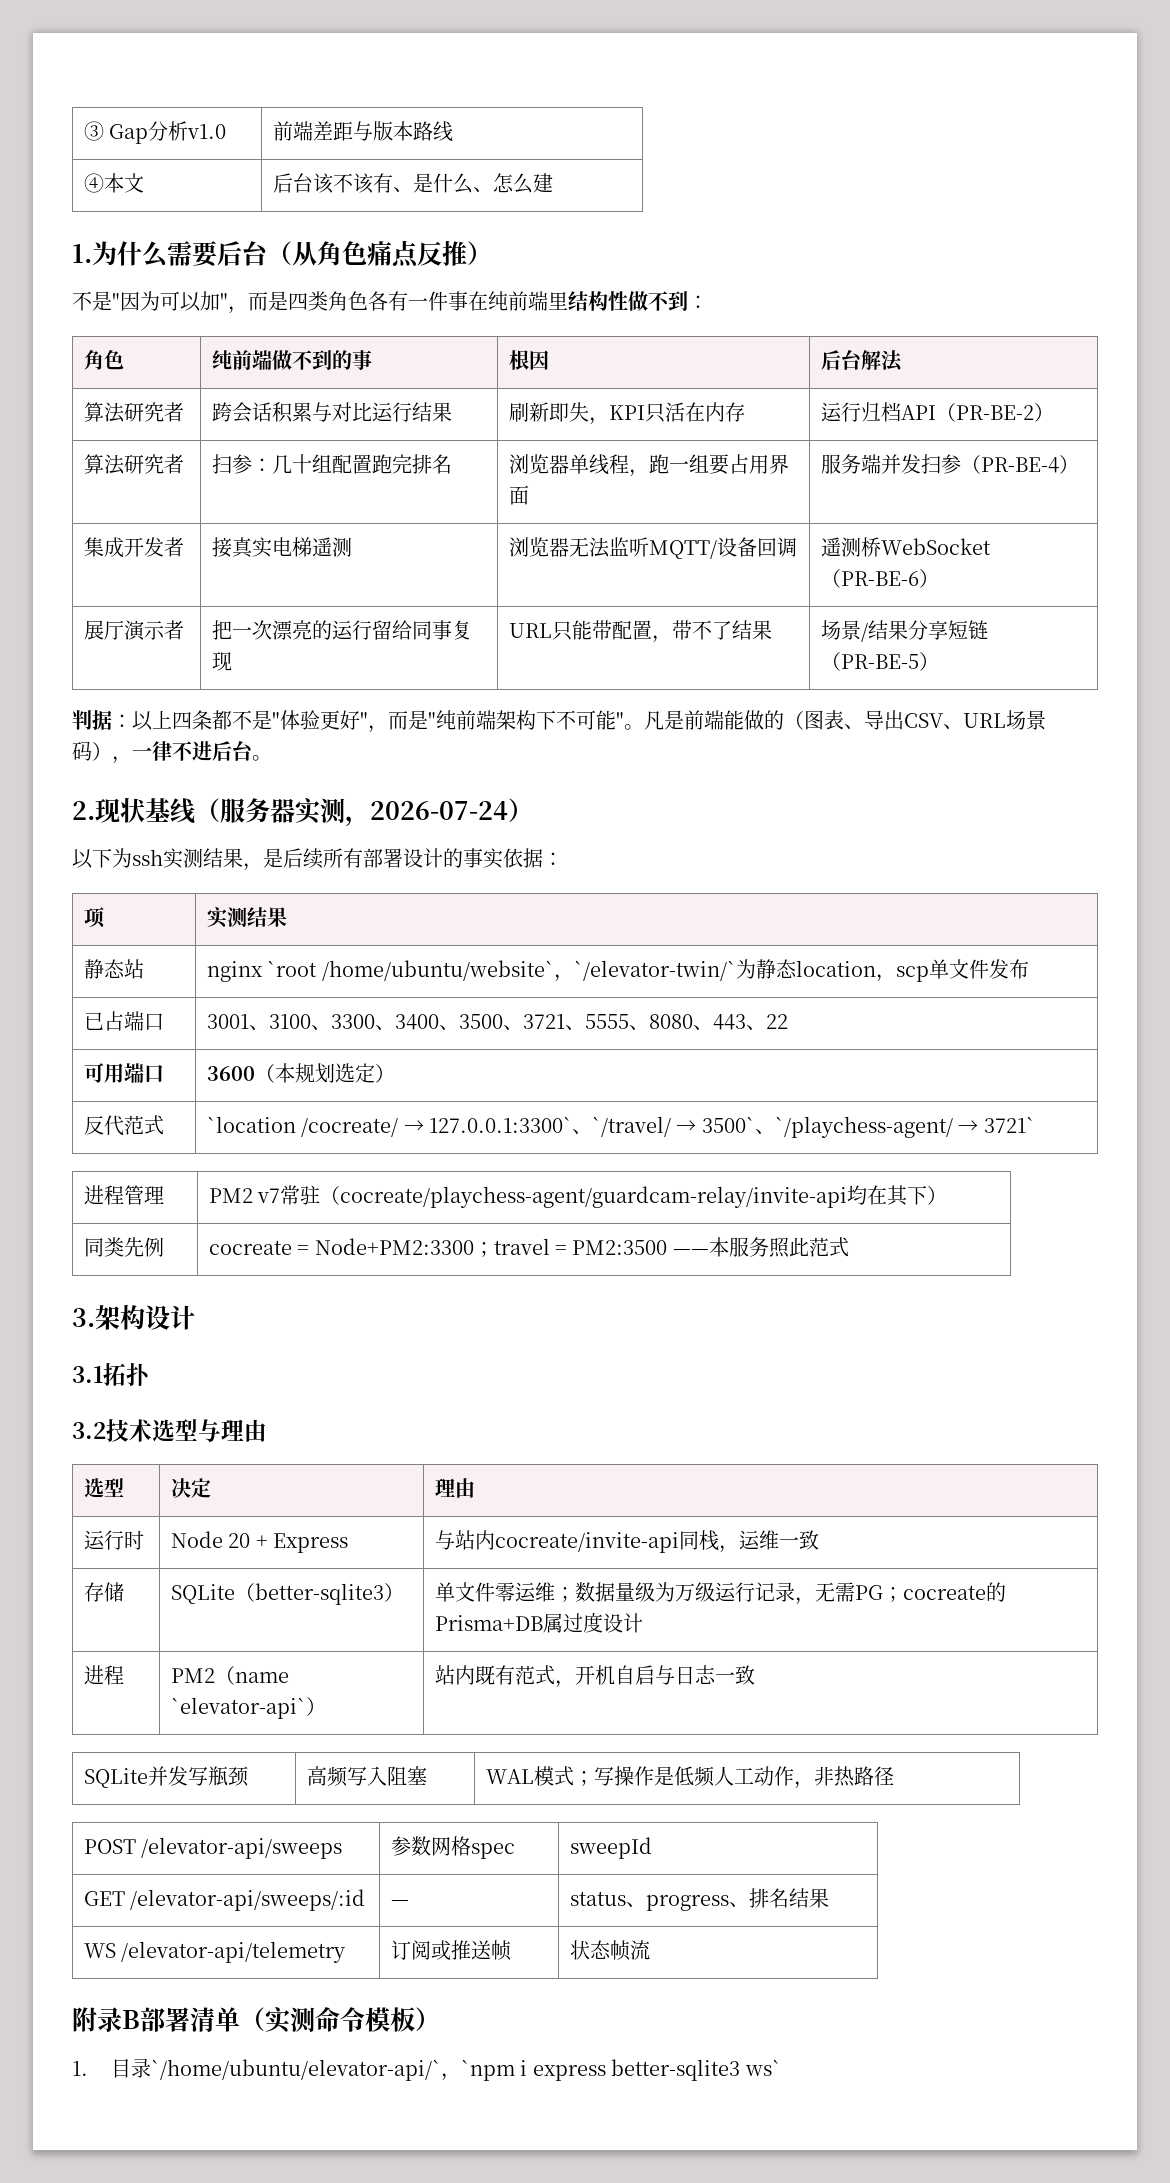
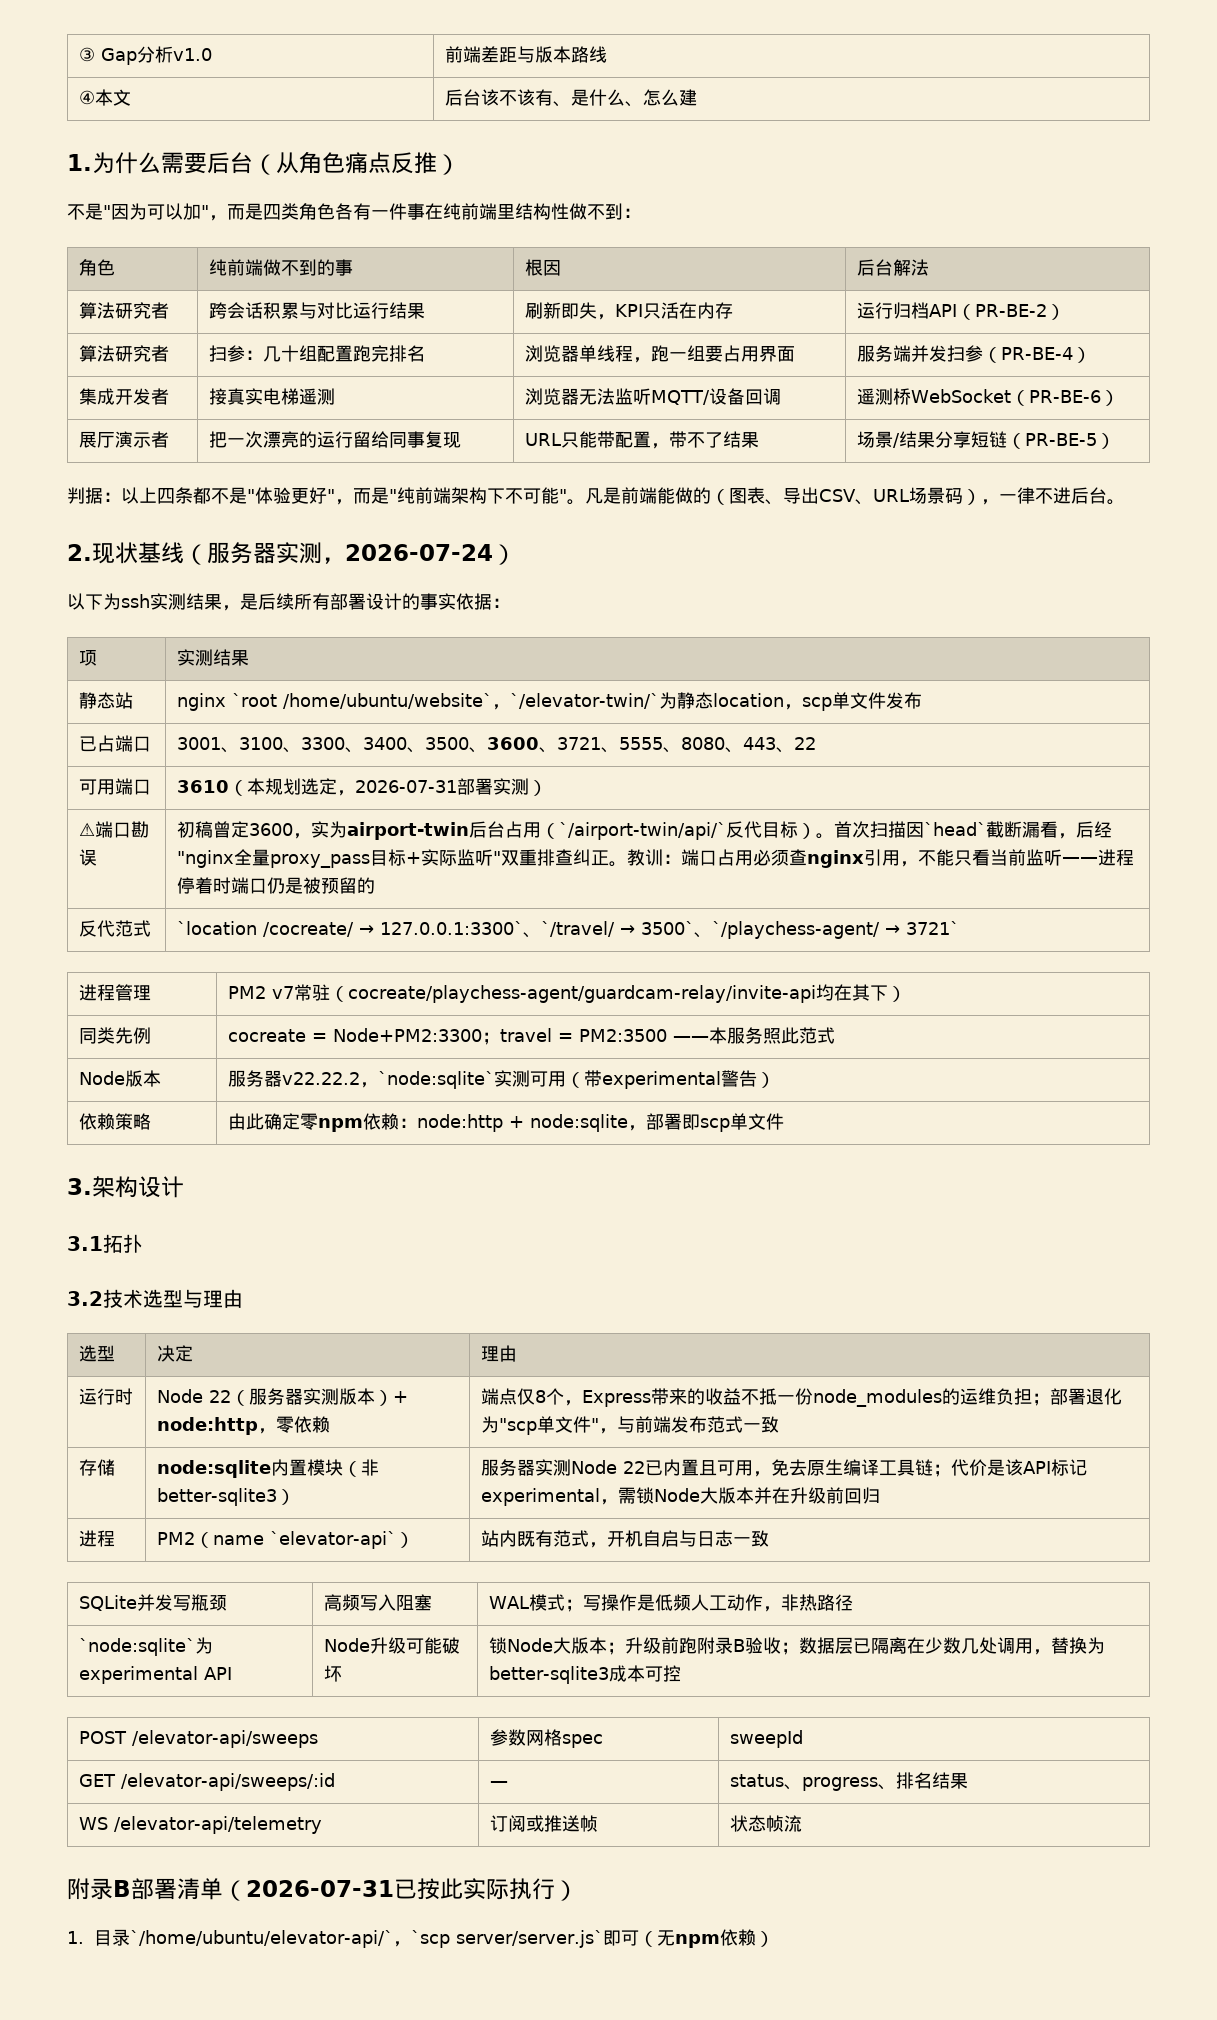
- 已占端口 | 3001、3100、3300、3400、3500、3721、5555、8080、443、22
+ 已占端口 | 3001、3100、3300、3400、3500、3600、3721、5555、8080、443、22
- 可用端口 | 3600（本规划选定）
+ 可用端口 | 3610（本规划选定，2026-07-31部署实测）
+ ⚠端口勘误 | 初稿曾定3600，实为airport-twin后台占用（`/airport-twin/api/`反代目标）。首次扫描因`head`截断漏看，后经"nginx全量proxy_pass目标+实际监听"双重排查纠正。教训：端口占用必须查nginx引用，不能只看当前监听——进程停着时端口仍是被预留的
+ Node版本 | 服务器v22.22.2，`node:sqlite`实测可用（带experimental警告）
+ 依赖策略 | 由此确定零npm依赖：node:http + node:sqlite，部署即scp单文件
- 运行时 | Node 20 + Express | 与站内cocreate/invite-api同栈，运维一致
- 存储 | SQLite（better-sqlite3） | 单文件零运维；数据量级为万级运行记录，无需PG；cocreate的Prisma+DB属过度设计
+ 运行时 | Node 22（服务器实测版本）+ node:http，零依赖 | 端点仅8个，Express带来的收益不抵一份node_modules的运维负担；部署退化为"scp单文件"，与前端发布范式一致
+ 存储 | node:sqlite内置模块（非better-sqlite3） | 服务器实测Node 22已内置且可用，免去原生编译工具链；代价是该API标记experimental，需锁Node大版本并在升级前回归
+ `node:sqlite`为experimental API | Node升级可能破坏 | 锁Node大版本；升级前跑附录B验收；数据层已隔离在少数几处调用，替换为better-sqlite3成本可控
- 附录B部署清单（实测命令模板）
+ 附录B部署清单（2026-07-31已按此实际执行）
- 1.目录`/home/ubuntu/elevator-api/`，`npm i express better-sqlite3 ws`
+ 1.目录`/home/ubuntu/elevator-api/`，`scp server/server.js`即可（无npm依赖）

